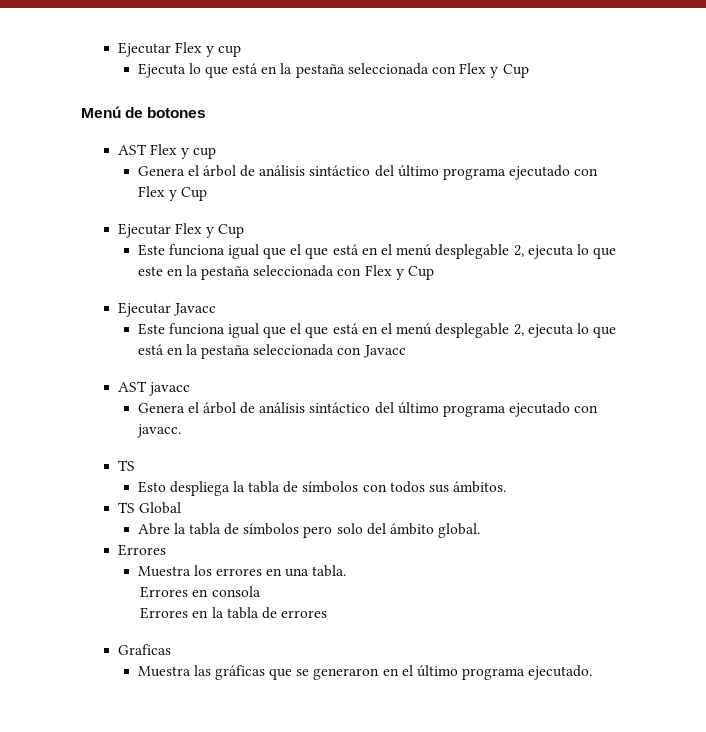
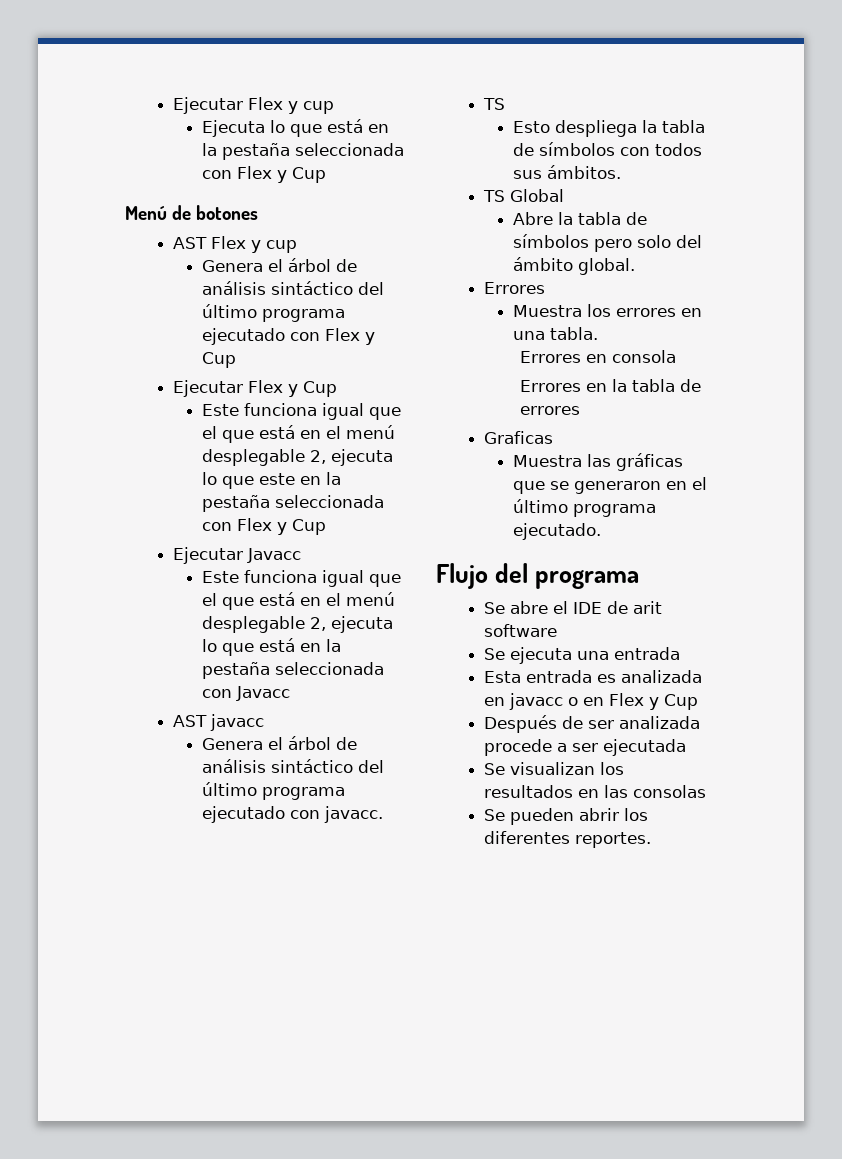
+ Flujo del programa
+ Se abre el IDE de arit software
+ Se ejecuta una entrada
+ Esta entrada es analizada en javacc o en Flex y Cup
+ Después de ser analizada procede a ser ejecutada
+ Se visualizan los resultados en las consolas
+ Se pueden abrir los diferentes reportes.

